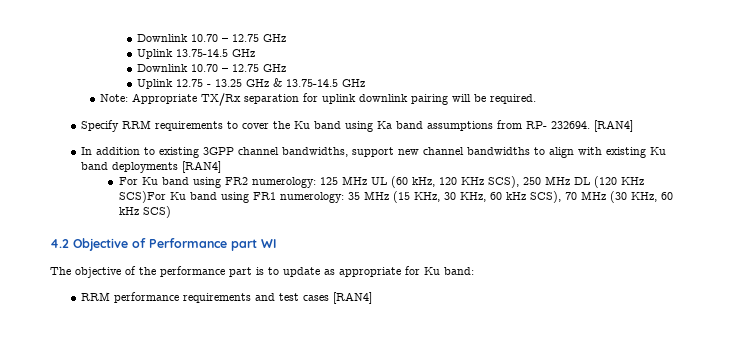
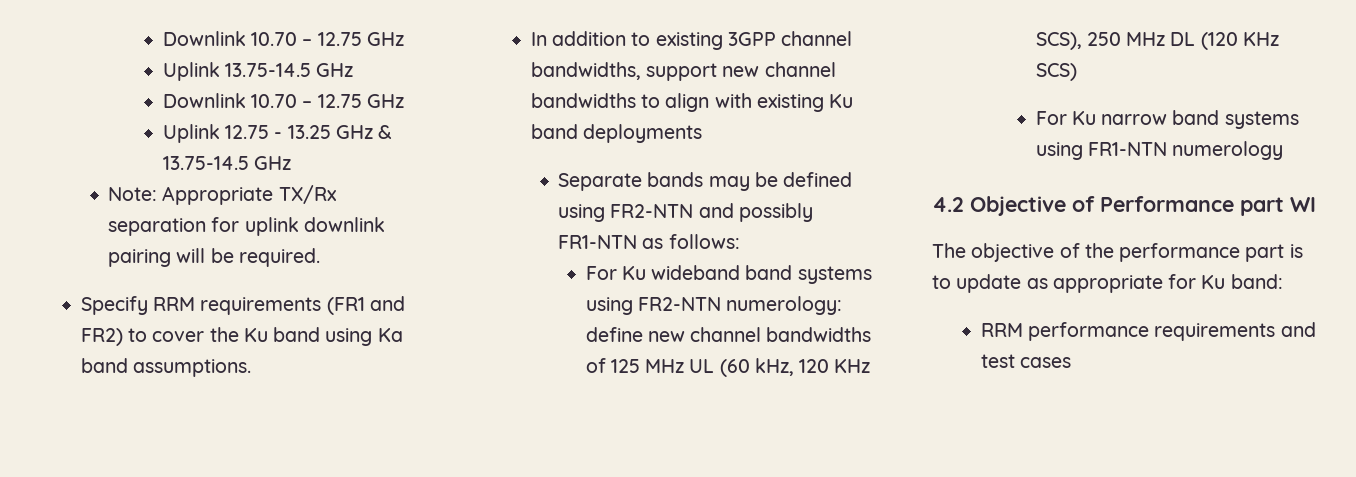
- Specify RRM requirements to cover the Ku band using Ka band assumptions from RP- 232694. [RAN4]
+ Specify RRM requirements (FR1 and FR2) to cover the Ku band using Ka band assumptions.
- In addition to existing 3GPP channel bandwidths, support new channel bandwidths to align with existing Ku band deployments [RAN4]
- For Ku band using FR2 numerology: 125 MHz UL (60 kHz, 120 KHz SCS), 250 MHz DL (120 KHz SCS)For Ku band using FR1 numerology: 35 MHz (15 KHz, 30 KHz, 60 kHz SCS), 70 MHz (30 KHz, 60 kHz SCS)
+ In addition to existing 3GPP channel bandwidths, support new channel bandwidths to align with existing Ku band deployments
+ Separate bands may be defined using FR2-NTN and possibly FR1-NTN as follows:
+ For Ku wideband band systems using FR2-NTN numerology: define new channel bandwidths of 125 MHz UL (60 kHz, 120 KHz SCS), 250 MHz DL (120 KHz SCS)
+ For Ku narrow band systems using FR1-NTN numerology
- RRM performance requirements and test cases [RAN4]
+ RRM performance requirements and test cases

